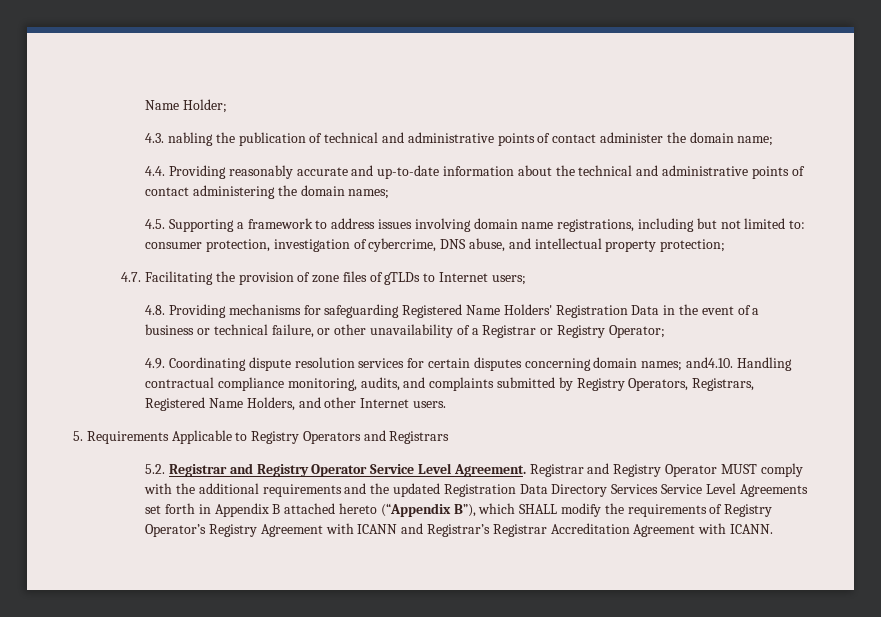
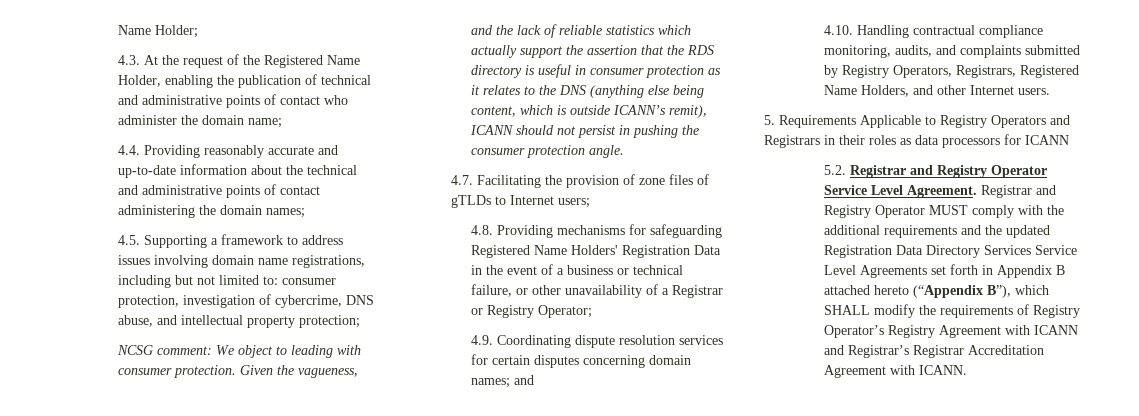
- 4.3. nabling the publication of technical and administrative points of contact administer the domain name;
+ 4.3. At the request of the Registered Name Holder, enabling the publication of technical and administrative points of contact who administer the domain name;
+ NCSG comment: We object to leading with consumer protection. Given the vagueness, and the lack of reliable statistics which actually support the assertion that the RDS directory is useful in consumer protection as it relates to the DNS (anything else being content, which is outside ICANN’s remit), ICANN should not persist in pushing the consumer protection angle.
- 4.9. Coordinating dispute resolution services for certain disputes concerning domain names; and4.10. Handling contractual compliance monitoring, audits, and complaints submitted by Registry Operators, Registrars, Registered Name Holders, and other Internet users.
+ 4.9. Coordinating dispute resolution services for certain disputes concerning domain names; and
+ 4.10. Handling contractual compliance monitoring, audits, and complaints submitted by Registry Operators, Registrars, Registered Name Holders, and other Internet users.
- 5. Requirements Applicable to Registry Operators and Registrars
+ 5. Requirements Applicable to Registry Operators and Registrars in their roles as data processors for ICANN

